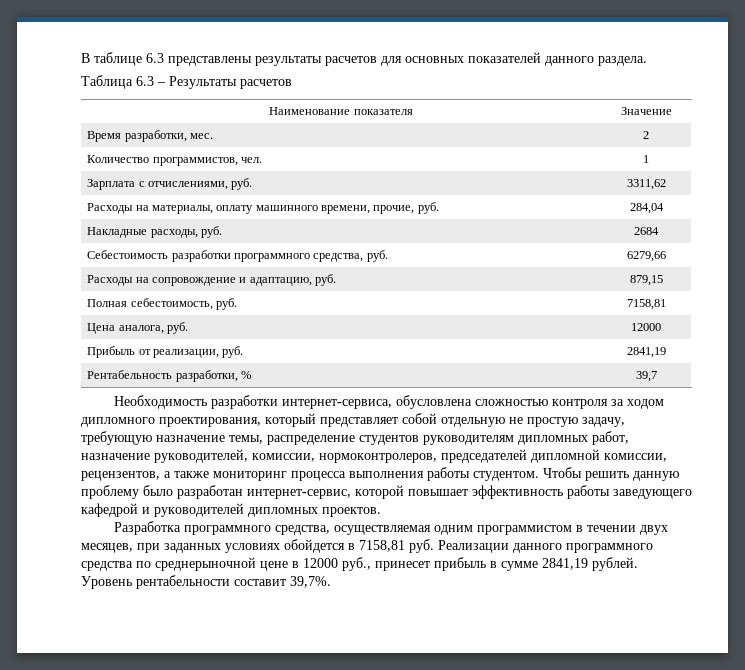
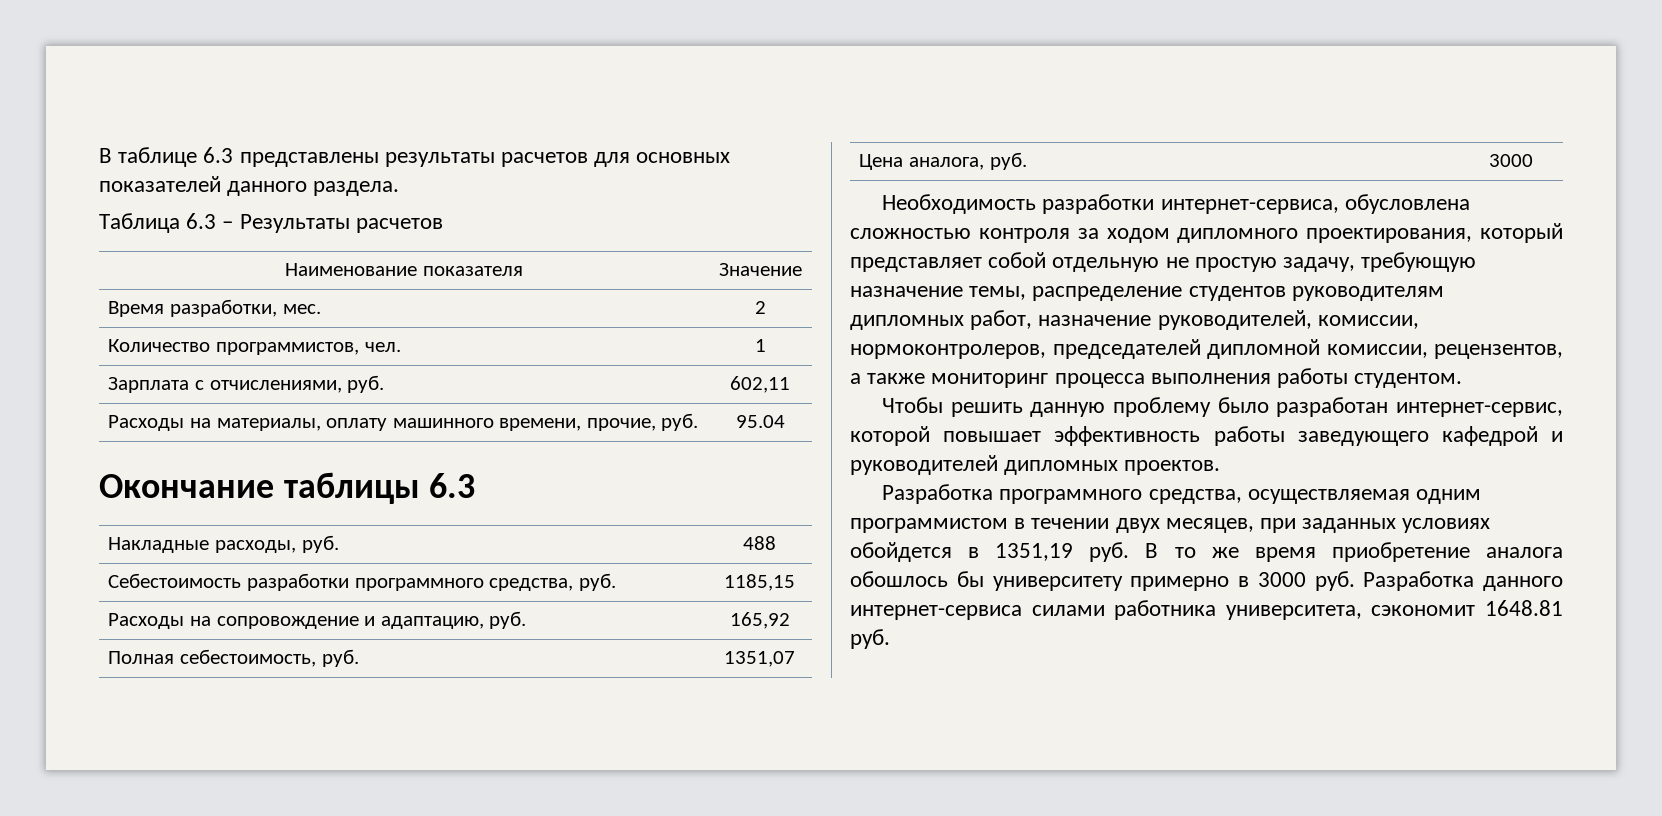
- Зарплата с отчислениями, руб. | 3311,62
+ Зарплата с отчислениями, руб. | 602,11
- Расходы на материалы, оплату машинного времени, прочие, руб. | 284,04
+ Расходы на материалы, оплату машинного времени, прочие, руб. | 95.04
+ Окончание таблицы 6.3
- Накладные расходы, руб. | 2684
+ Накладные расходы, руб. | 488
- Себестоимость разработки программного средства, руб. | 6279,66
+ Себестоимость разработки программного средства, руб. | 1185,15
- Расходы на сопровождение и адаптацию, руб. | 879,15
+ Расходы на сопровождение и адаптацию, руб. | 165,92
- Полная себестоимость, руб. | 7158,81
+ Полная себестоимость, руб. | 1351,07
- Цена аналога, руб. | 12000
- Прибыль от реализации, руб. | 2841,19
- Рентабельность разработки, % | 39,7
+ Цена аналога, руб. | 3000
- Необходимость разработки интернет-сервиса, обусловлена сложностью контроля за ходом дипломного проектирования, который представляет собой отдельную не простую задачу, требующую назначение темы, распределение студентов руководителям дипломных работ, назначение руководителей, комиссии, нормоконтролеров, председателей дипломной комиссии, рецензентов, а также мониторинг процесса выполнения работы студентом. Чтобы решить данную проблему было разработан интернет-сервис, которой повышает эффективность работы заведующего кафедрой и руководителей дипломных проектов.
+ Необходимость разработки интернет-сервиса, обусловлена сложностью контроля за ходом дипломного проектирования, который представляет собой отдельную не простую задачу, требующую назначение темы, распределение студентов руководителям дипломных работ, назначение руководителей, комиссии, нормоконтролеров, председателей дипломной комиссии, рецензентов, а также мониторинг процесса выполнения работы студентом.
+ Чтобы решить данную проблему было разработан интернет-сервис, которой повышает эффективность работы заведующего кафедрой и руководителей дипломных проектов.
- Разработка программного средства, осуществляемая одним программистом в течении двух месяцев, при заданных условиях обойдется в 7158,81 руб. Реализации данного программного средства по среднерыночной цене в 12000 руб., принесет прибыль в сумме 2841,19 рублей. Уровень рентабельности составит 39,7%.
+ Разработка программного средства, осуществляемая одним программистом в течении двух месяцев, при заданных условиях обойдется в 1351,19 руб. В то же время приобретение аналога обошлось бы университету примерно в 3000 руб. Разработка данного интернет-сервиса силами работника университета, сэкономит 1648.81 руб.

